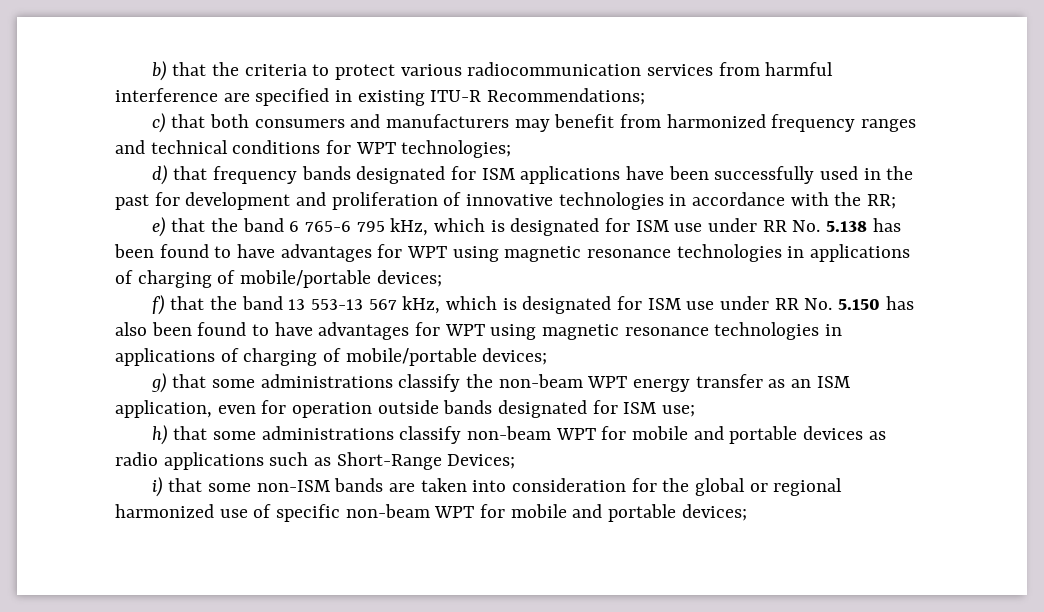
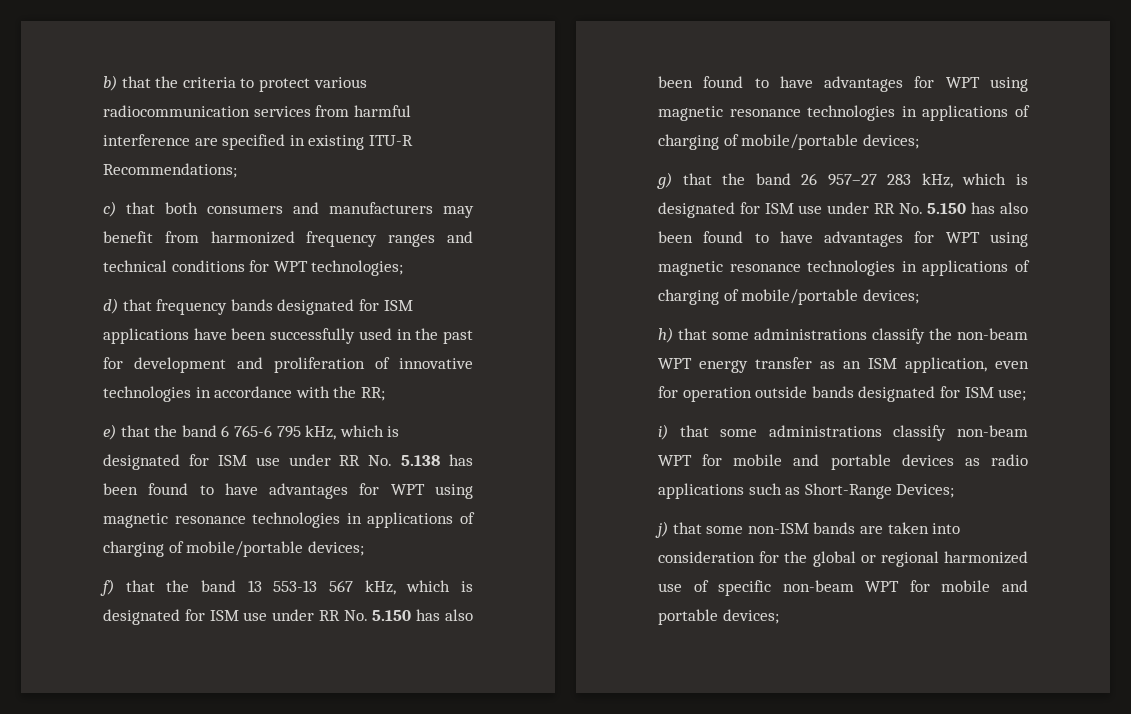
- g) that some administrations classify the non-beam WPT energy transfer as an ISM application, even for operation outside bands designated for ISM use;
+ g) that the band 26 957–27 283 kHz, which is designated for ISM use under RR No. 5.150 has also been found to have advantages for WPT using magnetic resonance technologies in applications of charging of mobile/portable devices;
+ h) that some administrations classify the non-beam WPT energy transfer as an ISM application, even for operation outside bands designated for ISM use;
- h) that some administrations classify non-beam WPT for mobile and portable devices as radio applications such as Short-Range Devices;
+ i) that some administrations classify non-beam WPT for mobile and portable devices as radio applications such as Short-Range Devices;
- i) that some non-ISM bands are taken into consideration for the global or regional harmonized use of specific non-beam WPT for mobile and portable devices;
+ j) that some non-ISM bands are taken into consideration for the global or regional harmonized use of specific non-beam WPT for mobile and portable devices;

